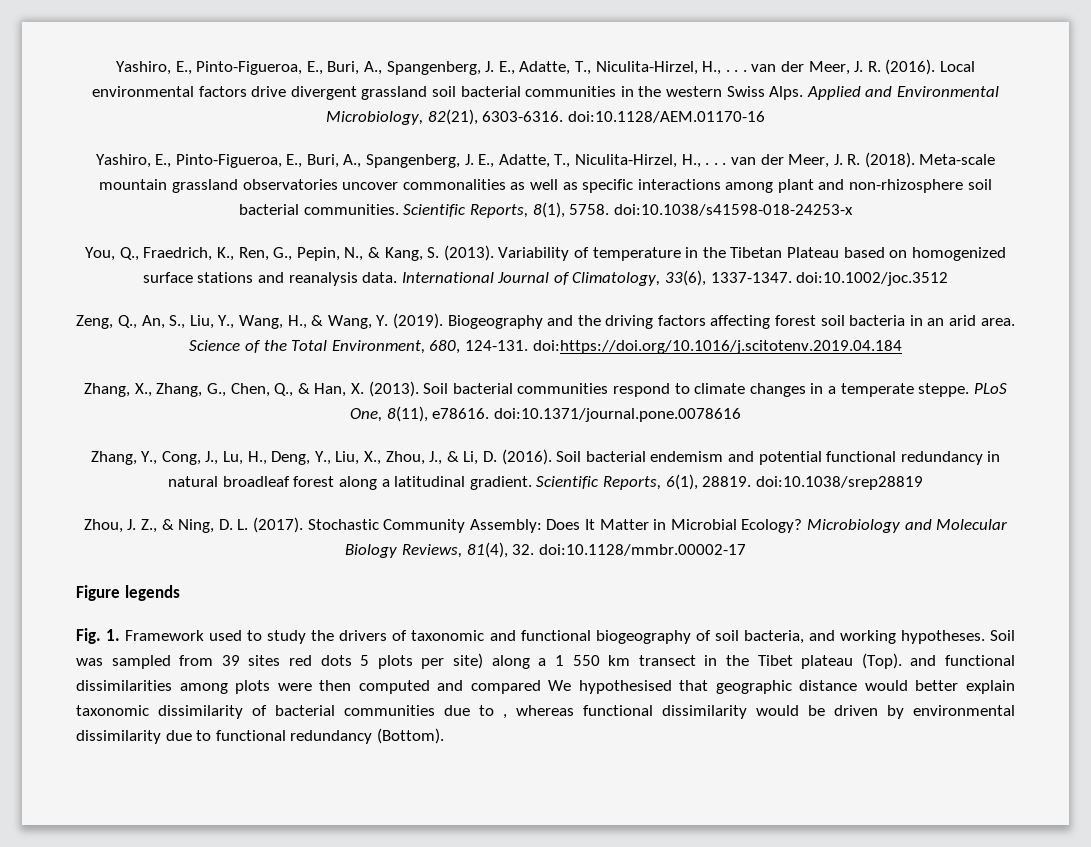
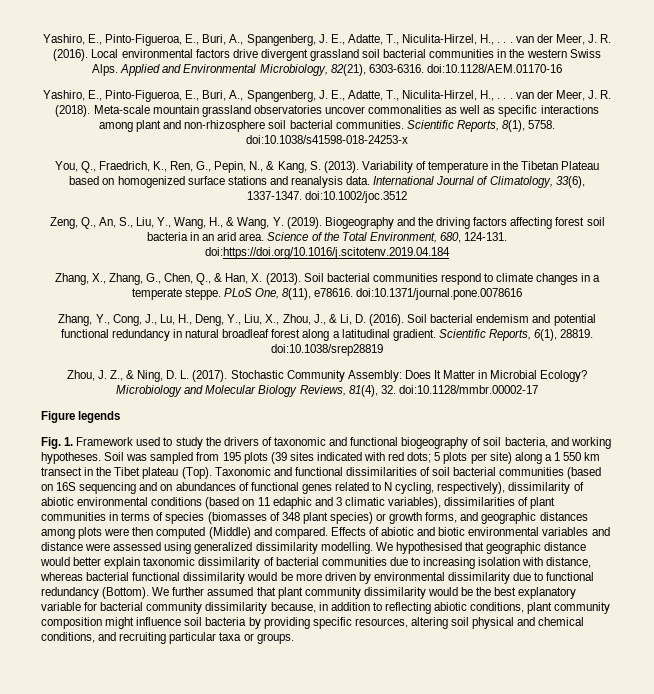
- Soil was sampled from 39 sites red dots 5 plots per site) along a 1 550 km transect in the Tibet plateau (Top). and functional dissimilarities among plots were then computed and compared We hypothesised that geographic distance would better explain taxonomic dissimilarity of bacterial communities due to , whereas functional dissimilarity would be driven by environmental dissimilarity due to functional redundancy (Bottom).
+ Soil was sampled from 195 plots (39 sites indicated with red dots; 5 plots per site) along a 1 550 km transect in the Tibet plateau (Top). Taxonomic and functional dissimilarities of soil bacterial communities (based on 16S sequencing and on abundances of functional genes related to N cycling, respectively), dissimilarity of abiotic environmental conditions (based on 11 edaphic and 3 climatic variables), dissimilarities of plant communities in terms of species (biomasses of 348 plant species) or growth forms, and geographic distances among plots were then computed (Middle) and compared. Effects of abiotic and biotic environmental variables and distance were assessed using generalized dissimilarity modelling. We hypothesised that geographic distance would better explain taxonomic dissimilarity of bacterial communities due to increasing isolation with distance, whereas bacterial functional dissimilarity would be more driven by environmental dissimilarity due to functional redundancy (Bottom).
+ We further assumed that plant community dissimilarity would be the best explanatory variable for bacterial community dissimilarity because, in addition to reflecting abiotic conditions, plant community composition might influence soil bacteria by providing specific resources, altering soil physical and chemical conditions, and recruiting particular taxa or groups.

